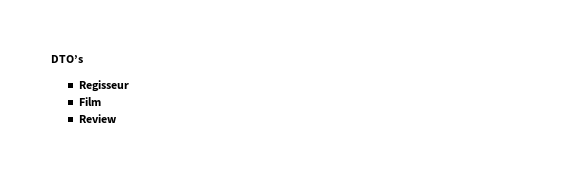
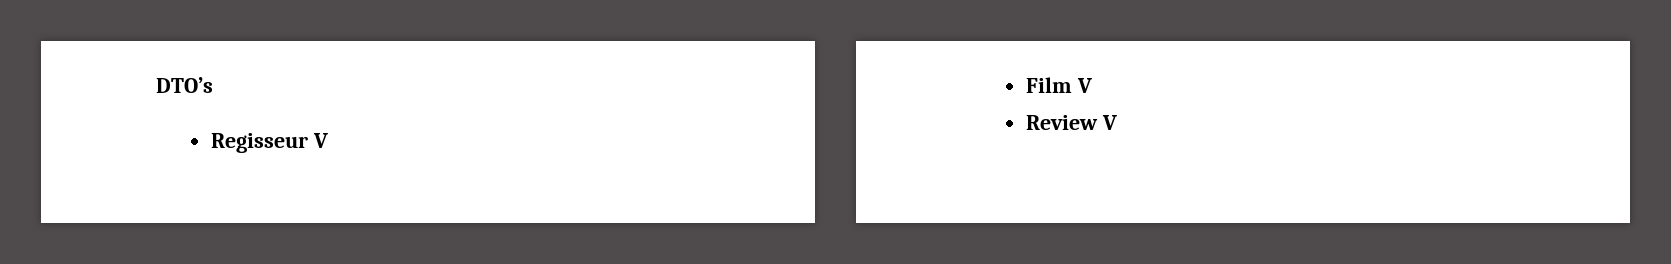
- Regisseur
+ Regisseur V
- Film
+ Film V
- Review
+ Review V

